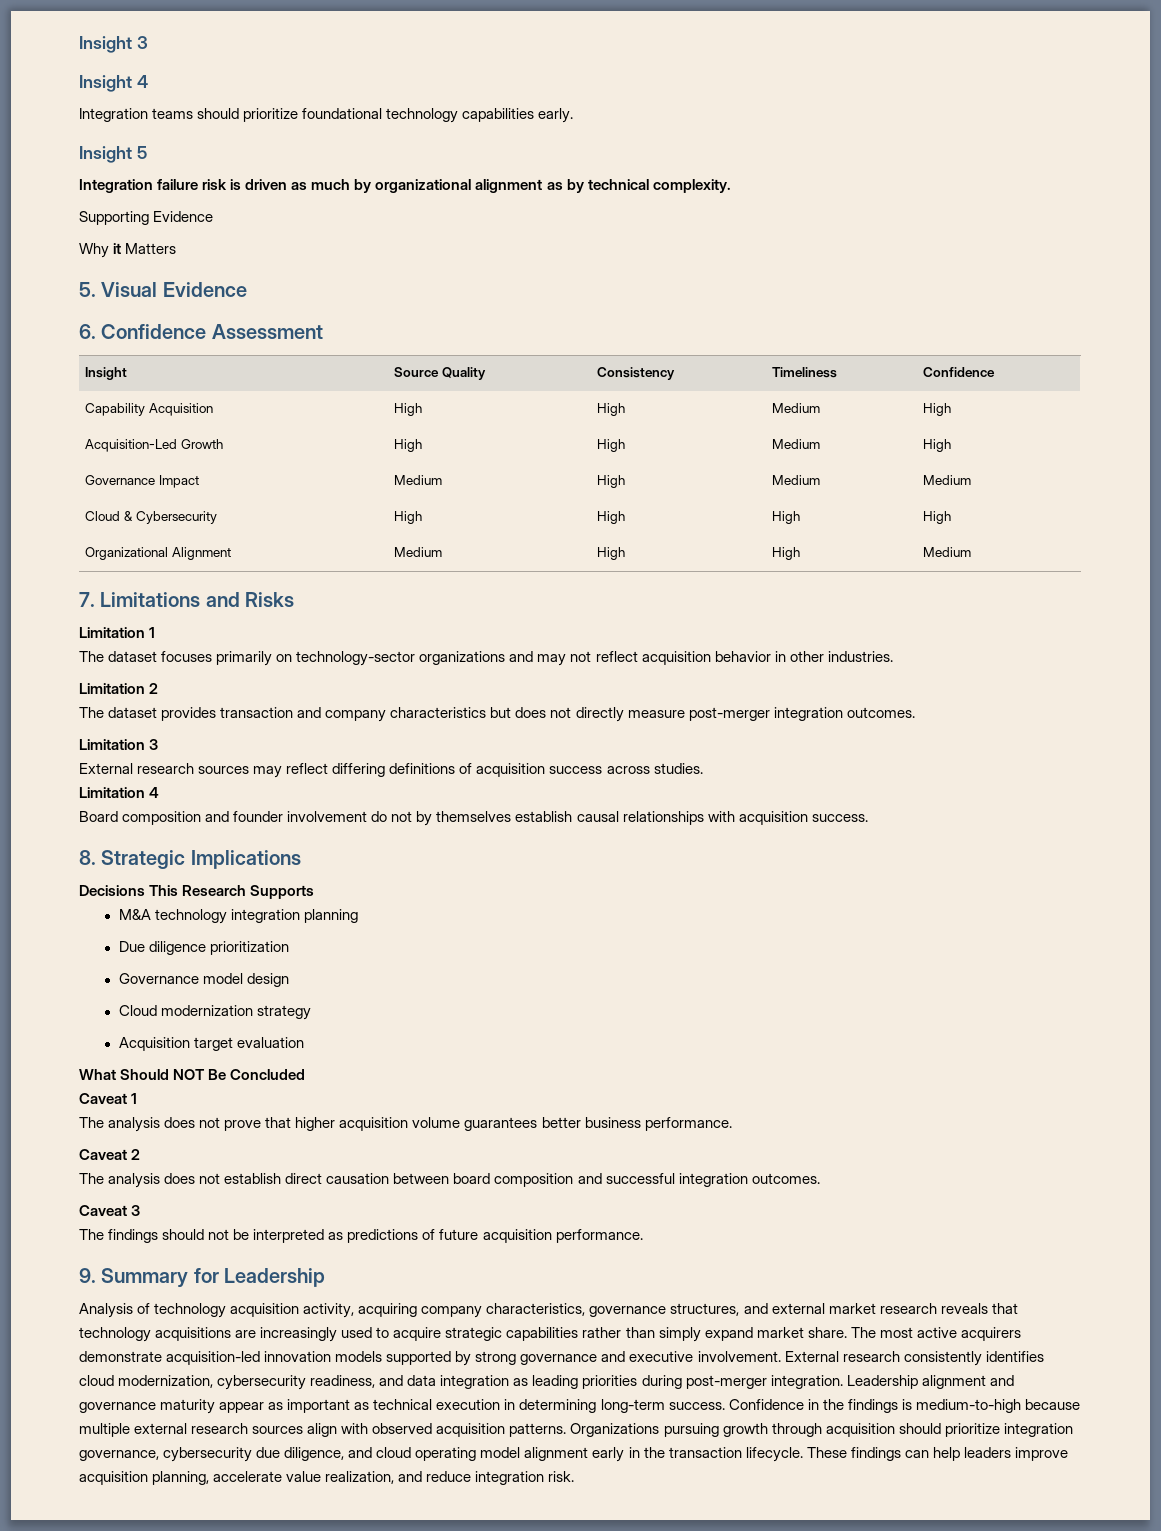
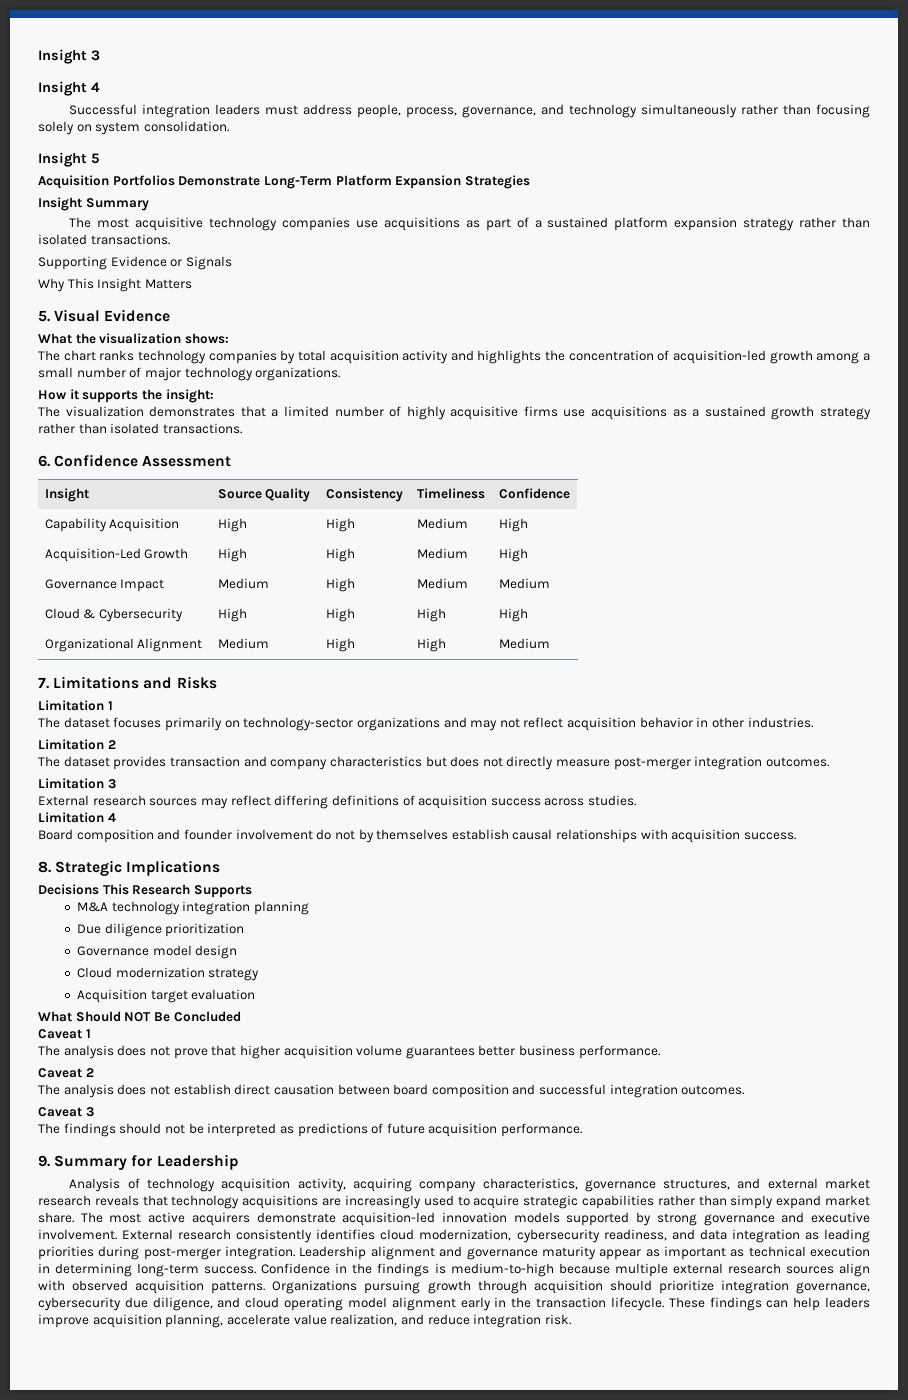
- Integration teams should prioritize foundational technology capabilities early.
+ Successful integration leaders must address people, process, governance, and technology simultaneously rather than focusing solely on system consolidation.
  Insight 5
- Integration failure risk is driven as much by organizational alignment as by technical complexity.
+ Acquisition Portfolios Demonstrate Long-Term Platform Expansion Strategies
+ Insight Summary
+ The most acquisitive technology companies use acquisitions as part of a sustained platform expansion strategy rather than isolated transactions.
- Supporting Evidence
+ Supporting Evidence or Signals
- Why it Matters
+ Why This Insight Matters
+ What the visualization shows:
+ The chart ranks technology companies by total acquisition activity and highlights the concentration of acquisition-led growth among a small number of major technology organizations.
+ How it supports the insight:
+ The visualization demonstrates that a limited number of highly acquisitive firms use acquisitions as a sustained growth strategy rather than isolated transactions.

